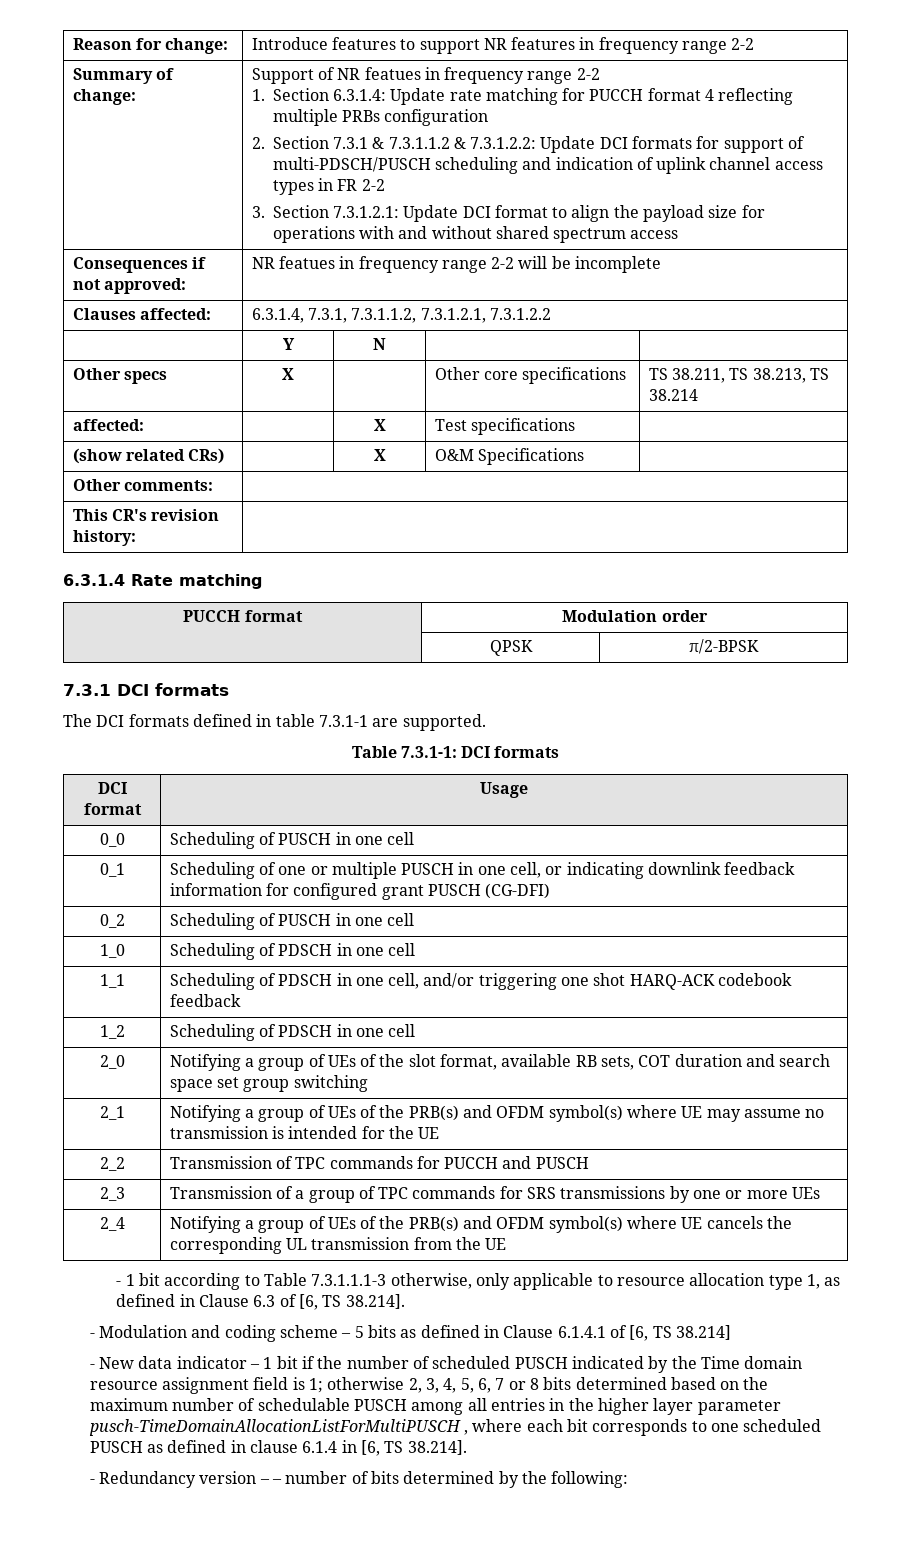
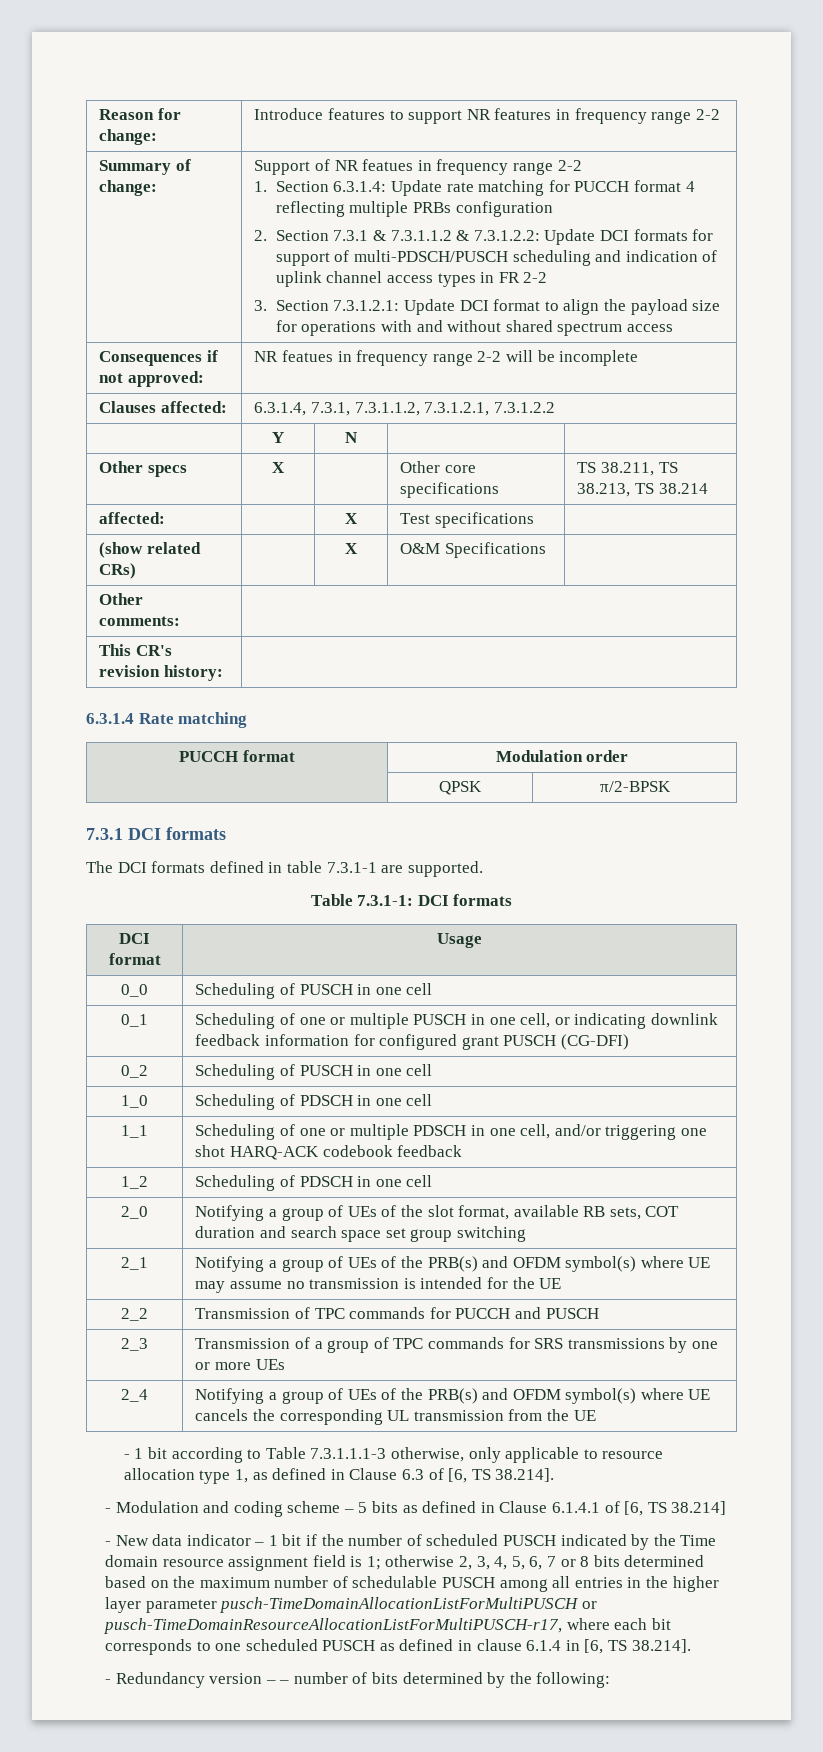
- 1_1 | Scheduling of PDSCH in one cell, and/or triggering one shot HARQ-ACK codebook feedback
+ 1_1 | Scheduling of one or multiple PDSCH in one cell, and/or triggering one shot HARQ-ACK codebook feedback
- otherwise 2, 3, 4, 5, 6, 7 or 8 bits determined based on the maximum number of schedulable PUSCH among all entries in the higher layer parameter pusch-TimeDomainAllocationListForMultiPUSCH , where each bit corresponds to one scheduled PUSCH as defined in clause 6.1.4 in [6, TS 38.214].
+ otherwise 2, 3, 4, 5, 6, 7 or 8 bits determined based on the maximum number of schedulable PUSCH among all entries in the higher layer parameter pusch-TimeDomainAllocationListForMultiPUSCH or pusch-TimeDomainResourceAllocationListForMultiPUSCH-r17, where each bit corresponds to one scheduled PUSCH as defined in clause 6.1.4 in [6, TS 38.214].

